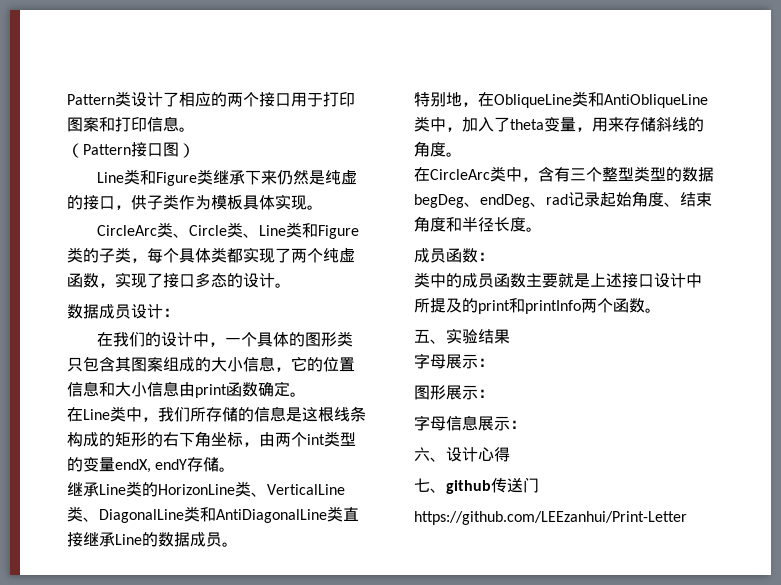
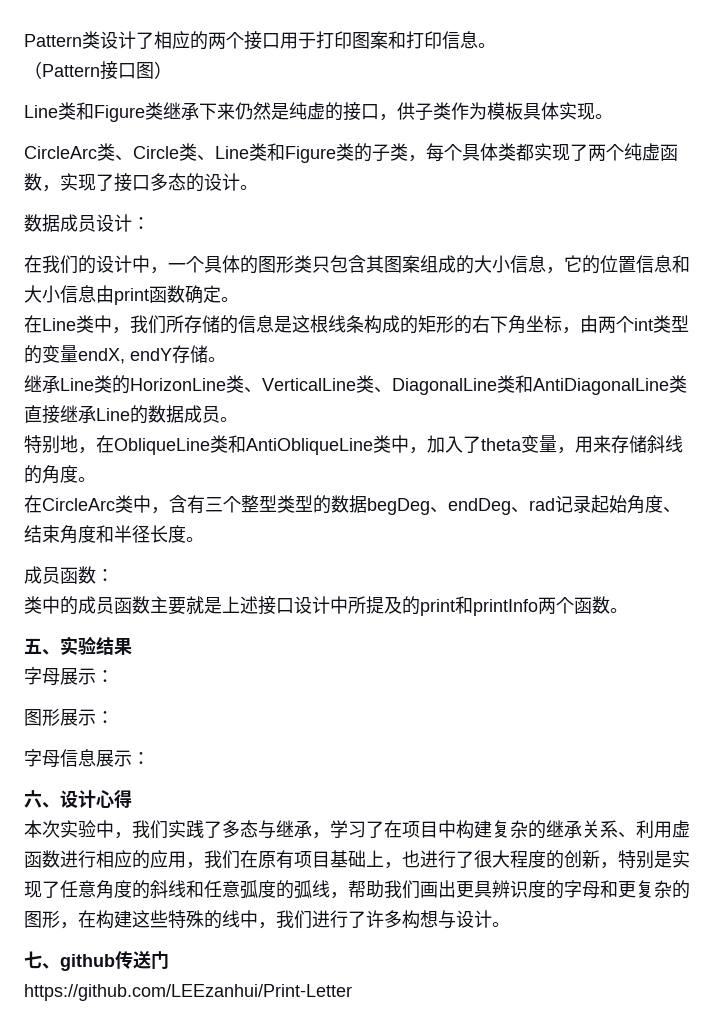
+ 本次实验中，我们实践了多态与继承，学习了在项目中构建复杂的继承关系、利用虚函数进行相应的应用，我们在原有项目基础上，也进行了很大程度的创新，特别是实现了任意角度的斜线和任意弧度的弧线，帮助我们画出更具辨识度的字母和更复杂的图形，在构建这些特殊的线中，我们进行了许多构想与设计。

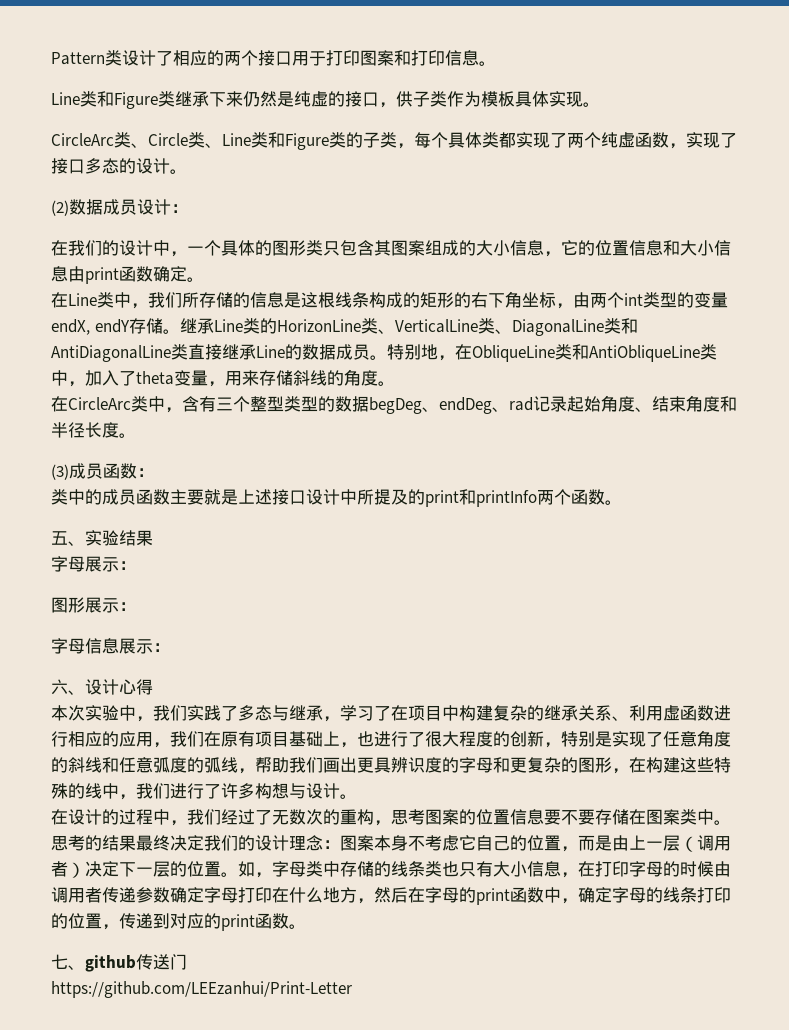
- （Pattern接口图）
- 数据成员设计：
+ (2)数据成员设计：
- 在Line类中，我们所存储的信息是这根线条构成的矩形的右下角坐标，由两个int类型的变量endX, endY存储。
- 继承Line类的HorizonLine类、VerticalLine类、DiagonalLine类和AntiDiagonalLine类直接继承Line的数据成员。
- 特别地，在ObliqueLine类和AntiObliqueLine类中，加入了theta变量，用来存储斜线的角度。
+ 在Line类中，我们所存储的信息是这根线条构成的矩形的右下角坐标，由两个int类型的变量endX, endY存储。继承Line类的HorizonLine类、VerticalLine类、DiagonalLine类和AntiDiagonalLine类直接继承Line的数据成员。特别地，在ObliqueLine类和AntiObliqueLine类中，加入了theta变量，用来存储斜线的角度。
- 成员函数：
+ (3)成员函数：
+ 在设计的过程中，我们经过了无数次的重构，思考图案的位置信息要不要存储在图案类中。思考的结果最终决定我们的设计理念：图案本身不考虑它自己的位置，而是由上一层（调用者）决定下一层的位置。如，字母类中存储的线条类也只有大小信息，在打印字母的时候由调用者传递参数确定字母打印在什么地方，然后在字母的print函数中，确定字母的线条打印的位置，传递到对应的print函数。

